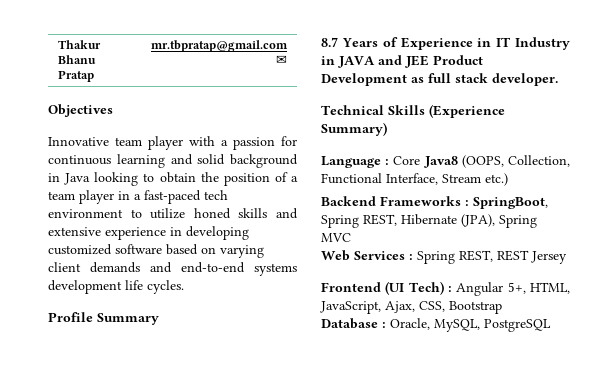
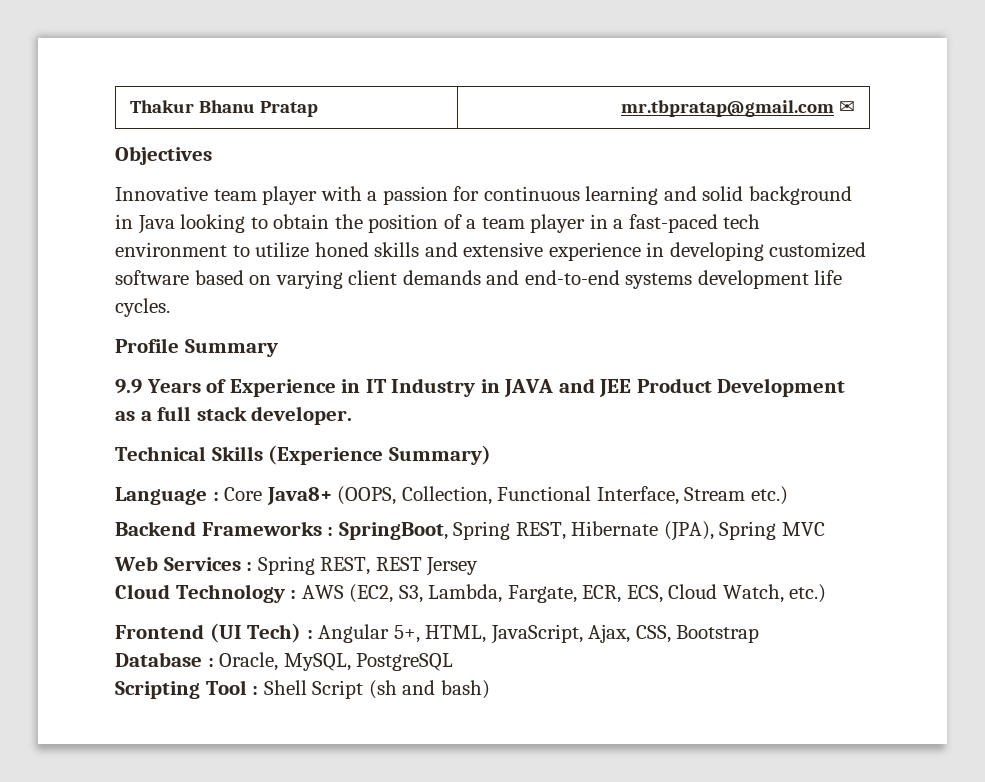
- 8.7 Years of Experience in IT Industry in JAVA and JEE Product Development as full stack developer.
+ 9.9 Years of Experience in IT Industry in JAVA and JEE Product Development as a full stack developer.
- Language : Core Java8 (OOPS, Collection, Functional Interface, Stream etc.)
+ Language : Core Java8+ (OOPS, Collection, Functional Interface, Stream etc.)
+ Cloud Technology : AWS (EC2, S3, Lambda, Fargate, ECR, ECS, Cloud Watch, etc.)
+ Scripting Tool : Shell Script (sh and bash)

